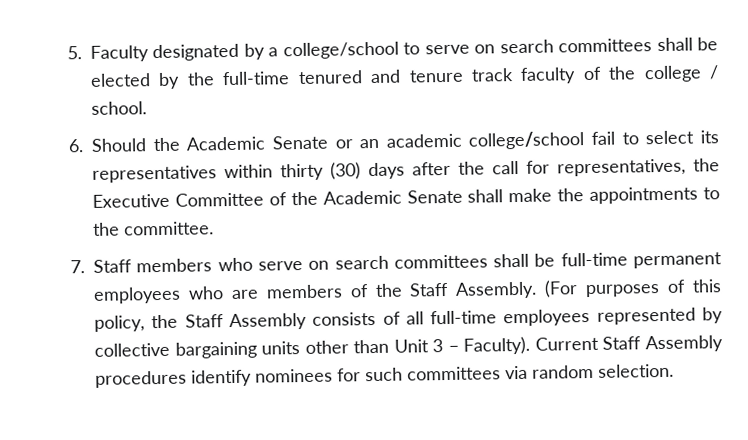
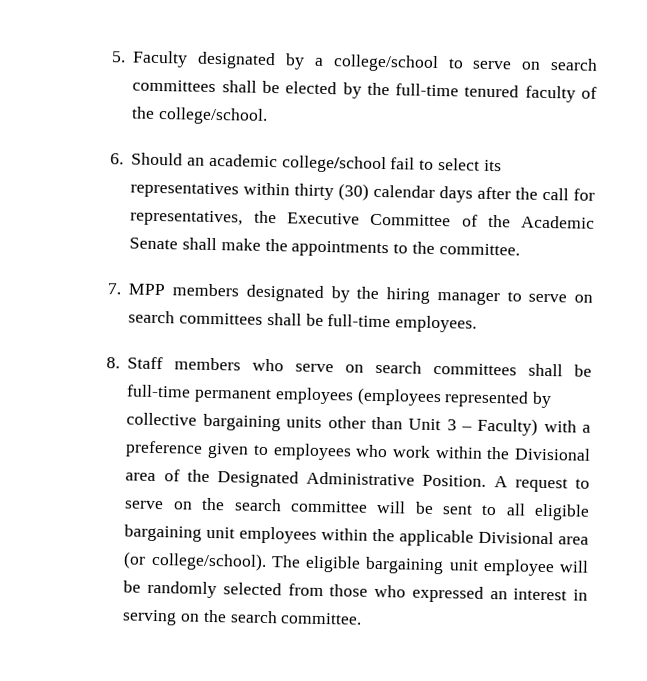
- 5. Faculty designated by a college/school to serve on search committees shall be elected by the full-time tenured and tenure track faculty of the college / school.
- 6. Should the Academic Senate or an academic college/school fail to select its representatives within thirty (30) days after the call for representatives, the Executive Committee of the Academic Senate shall make the appointments to the committee.
+ 5. Faculty designated by a college/school to serve on search committees shall be elected by the full-time tenured faculty of the college/school.
+ 6. Should an academic college/school fail to select its representatives within thirty (30) calendar days after the call for representatives, the Executive Committee of the Academic Senate shall make the appointments to the committee.
- 7. Staff members who serve on search committees shall be full-time permanent employees who are members of the Staff Assembly. (For purposes of this policy, the Staff Assembly consists of all full-time employees represented by collective bargaining units other than Unit 3 – Faculty). Current Staff Assembly procedures identify nominees for such committees via random selection.
+ 7. MPP members designated by the hiring manager to serve on search committees shall be full-time employees.
+ 8. Staff members who serve on search committees shall be full-time permanent employees (employees represented by collective bargaining units other than Unit 3 – Faculty) with a preference given to employees who work within the Divisional area of the Designated Administrative Position. A request to serve on the search committee will be sent to all eligible bargaining unit employees within the applicable Divisional area (or college/school). The eligible bargaining unit employee will be randomly selected from those who expressed an interest in serving on the search committee.

